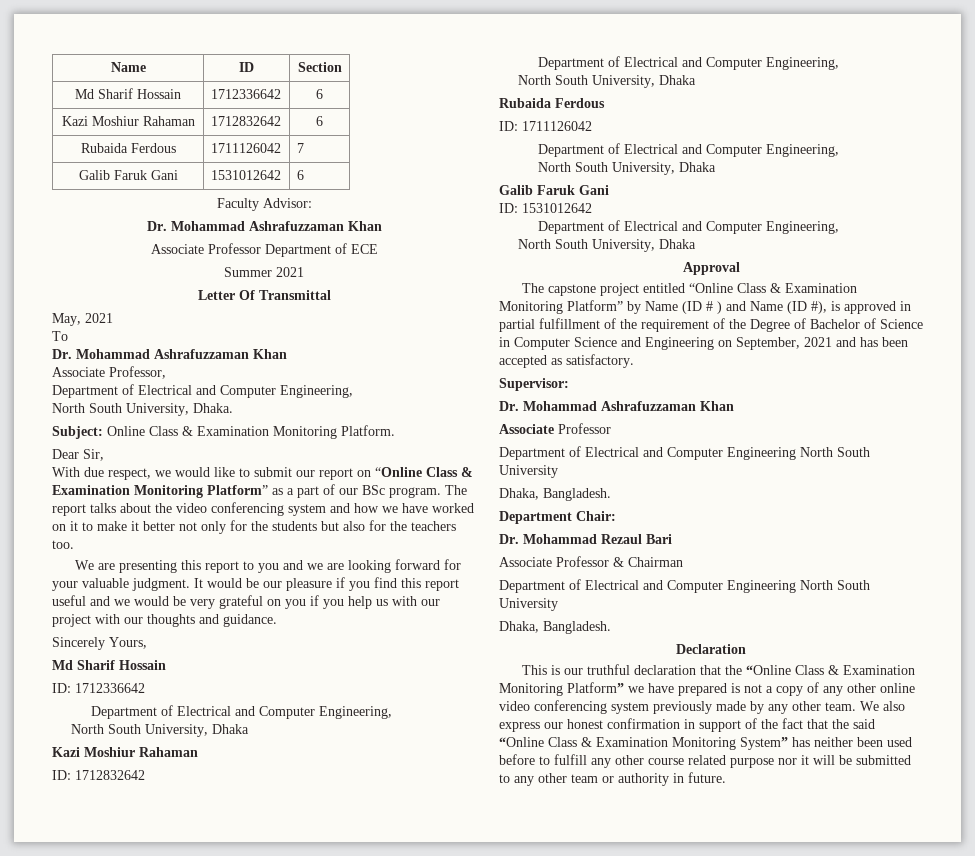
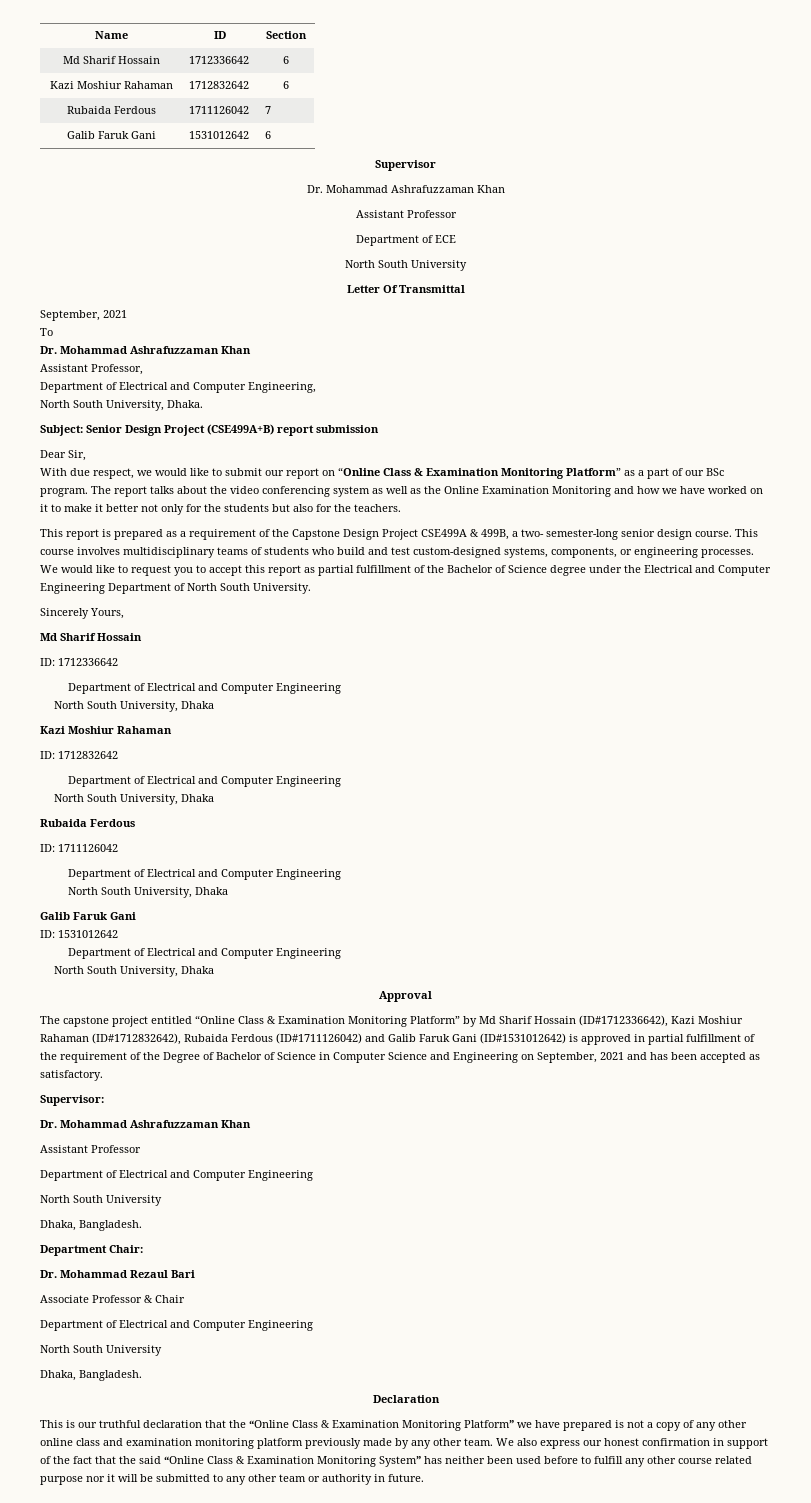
- Faculty Advisor:
+ Supervisor
  Dr. Mohammad Ashrafuzzaman Khan
- Associate Professor Department of ECE
- Summer 2021
+ Assistant Professor
+ Department of ECE
+ North South University
  Letter Of Transmittal
- May, 2021
+ September, 2021
- Associate Professor,
+ Assistant Professor,
- Subject: Online Class & Examination Monitoring Platform.
+ Subject: Senior Design Project (CSE499A+B) report submission
- The report talks about the video conferencing system and how we have worked on it to make it better not only for the students but also for the teachers too.
- We are presenting this report to you and we are looking forward for your valuable judgment. It would be our pleasure if you find this report useful and we would be very grateful on you if you help us with our project with our thoughts and guidance.
+ The report talks about the video conferencing system as well as the Online Examination Monitoring and how we have worked on it to make it better not only for the students but also for the teachers.
+ This report is prepared as a requirement of the Capstone Design Project CSE499A & 499B, a two- semester-long senior design course. This course involves multidisciplinary teams of students who build and test custom-designed systems, components, or engineering processes. We would like to request you to accept this report as partial fulfillment of the Bachelor of Science degree under the Electrical and Computer Engineering Department of North South University.
  ID: 1712336642
- Department of Electrical and Computer Engineering,
+ Department of Electrical and Computer Engineering
  ID: 1712832642
- Department of Electrical and Computer Engineering,
+ Department of Electrical and Computer Engineering
  ID: 1711126042
- Department of Electrical and Computer Engineering,
+ Department of Electrical and Computer Engineering
  ID: 1531012642
- Department of Electrical and Computer Engineering,
+ Department of Electrical and Computer Engineering
- The capstone project entitled “Online Class & Examination Monitoring Platform” by Name (ID # ) and Name (ID #), is approved in partial fulfillment of the requirement of the Degree of Bachelor of Science in Computer Science and Engineering on September, 2021 and has been accepted as satisfactory.
+ The capstone project entitled “Online Class & Examination Monitoring Platform” by Md Sharif Hossain (ID#1712336642), Kazi Moshiur Rahaman (ID#1712832642), Rubaida Ferdous (ID#1711126042) and Galib Faruk Gani (ID#1531012642) is approved in partial fulfillment of the requirement of the Degree of Bachelor of Science in Computer Science and Engineering on September, 2021 and has been accepted as satisfactory.
  Supervisor:
  Dr. Mohammad Ashrafuzzaman Khan
- Associate Professor
- Department of Electrical and Computer Engineering North South University
+ Assistant Professor
+ Department of Electrical and Computer Engineering
+ North South University
- Associate Professor & Chairman
- Department of Electrical and Computer Engineering North South University
+ Associate Professor & Chair
+ Department of Electrical and Computer Engineering
+ North South University
- This is our truthful declaration that the “Online Class & Examination Monitoring Platform” we have prepared is not a copy of any other online video conferencing system previously made by any other team.
+ This is our truthful declaration that the “Online Class & Examination Monitoring Platform” we have prepared is not a copy of any other online class and examination monitoring platform previously made by any other team.

